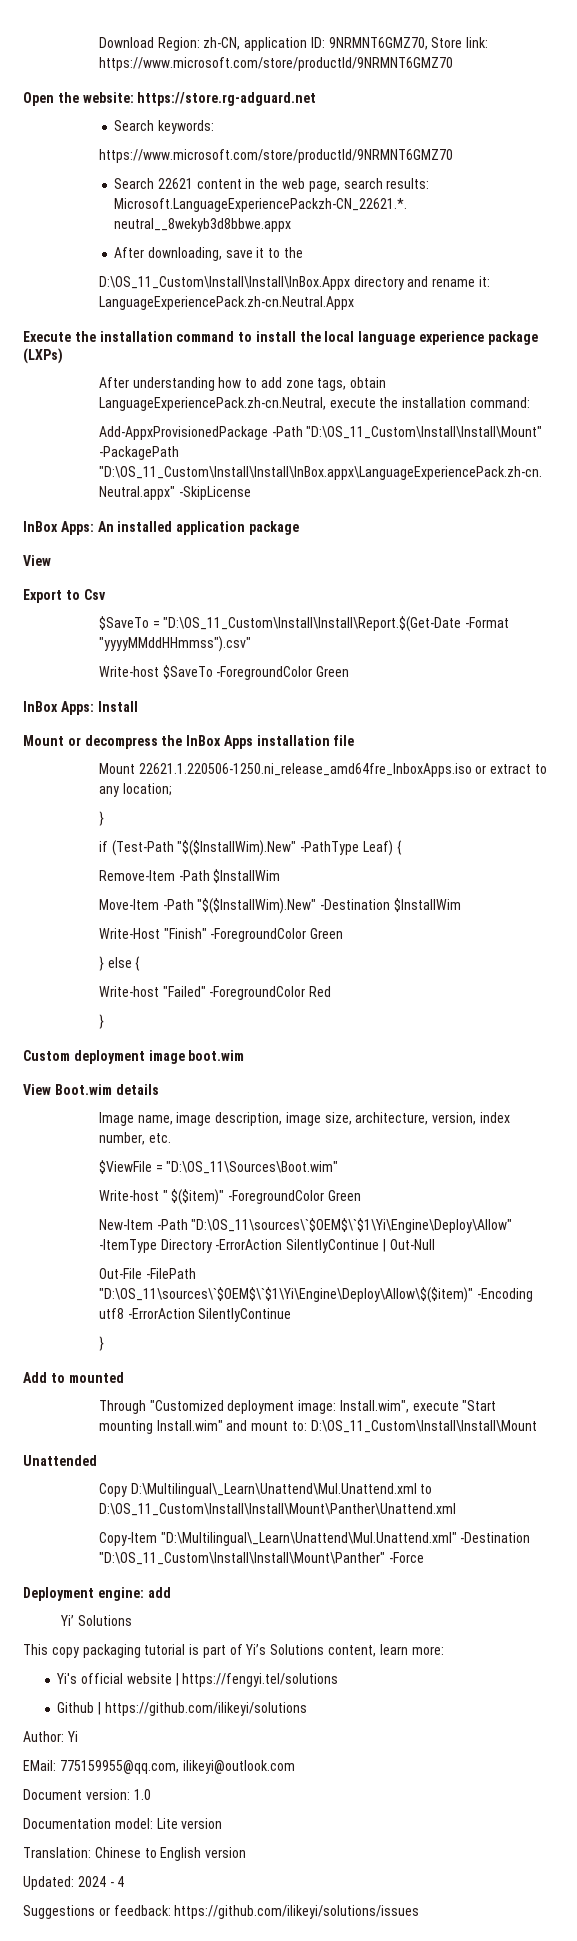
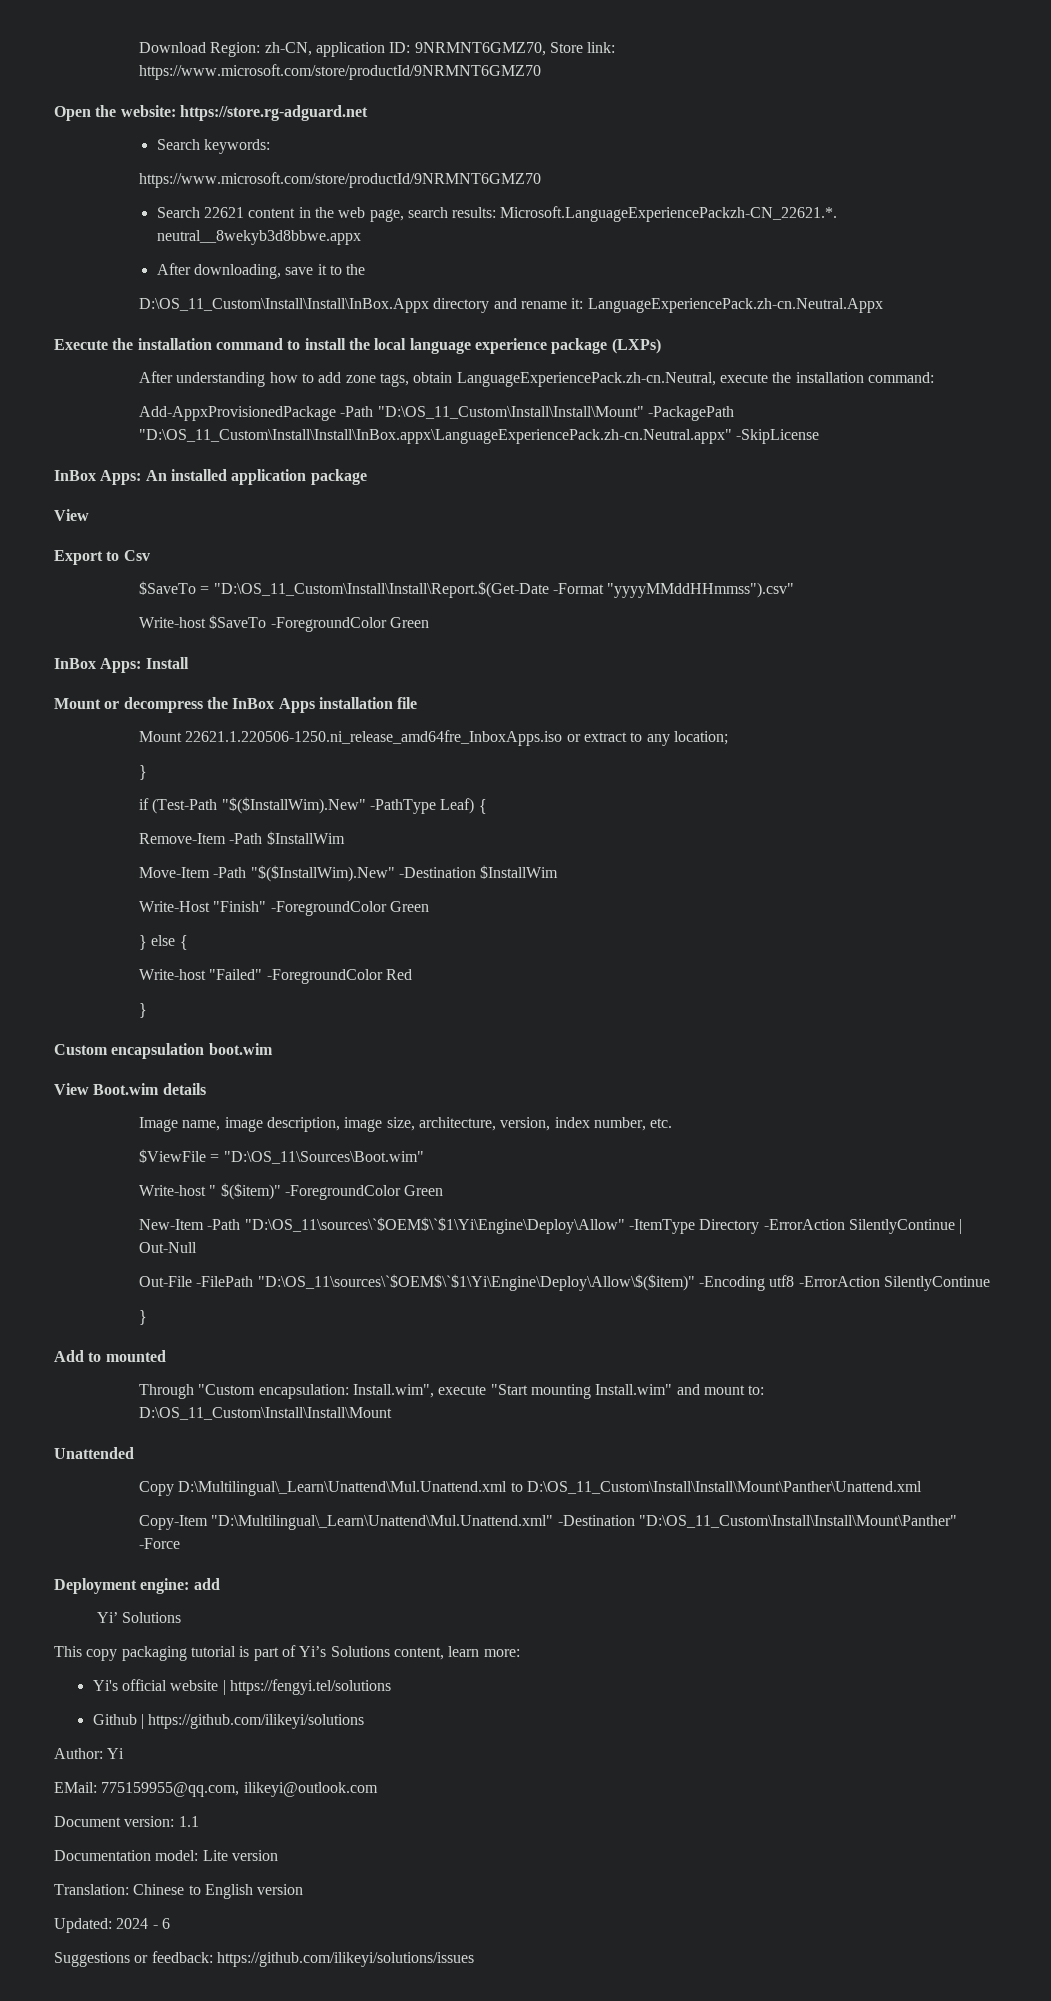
- Custom deployment image boot.wim
+ Custom encapsulation boot.wim
- Through "Customized deployment image: Install.wim", execute "Start mounting Install.wim" and mount to: D:\OS_11_Custom\Install\Install\Mount
+ Through "Custom encapsulation: Install.wim", execute "Start mounting Install.wim" and mount to: D:\OS_11_Custom\Install\Install\Mount
- Document version: 1.0
+ Document version: 1.1
- Updated: 2024 - 4
+ Updated: 2024 - 6

